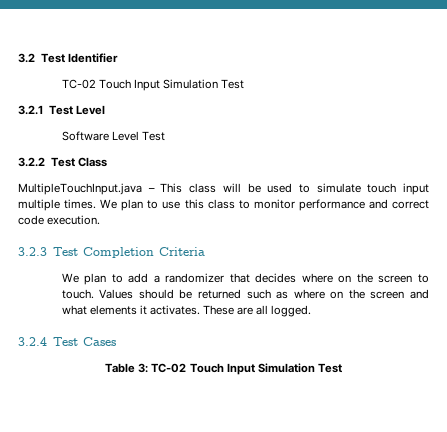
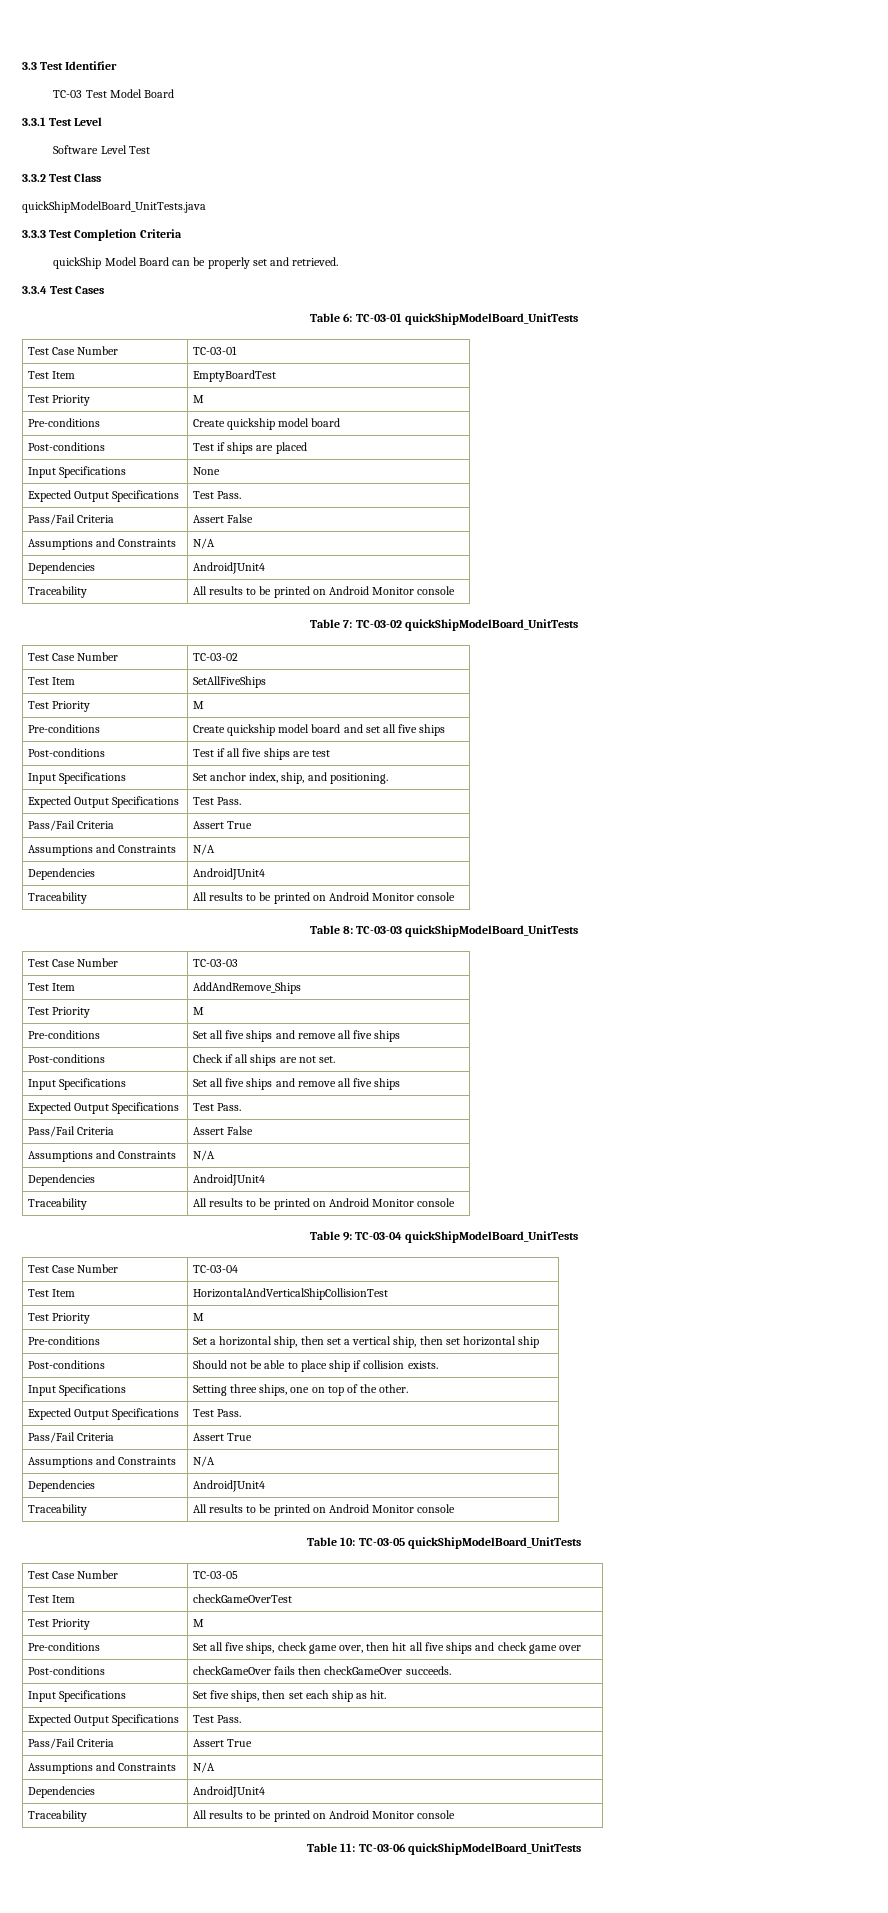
- 3.2 Test Identifier
- TC-02 Touch Input Simulation Test
- 3.2.1 Test Level
+ 3.3 Test Identifier
+ TC-03 Test Model Board
+ 3.3.1 Test Level
- 3.2.2 Test Class
+ 3.3.2 Test Class
- MultipleTouchInput.java – This class will be used to simulate touch input multiple times. We plan to use this class to monitor performance and correct code execution.
- 3.2.3 Test Completion Criteria
- We plan to add a randomizer that decides where on the screen to touch. Values should be returned such as where on the screen and what elements it activates. These are all logged.
- 3.2.4 Test Cases
- Table 3: TC-02 Touch Input Simulation Test
+ quickShipModelBoard_UnitTests.java
+ 3.3.3 Test Completion Criteria
+ quickShip Model Board can be properly set and retrieved.
+ 3.3.4 Test Cases
+ Table 6: TC-03-01 quickShipModelBoard_UnitTests
+ Test Case Number | TC-03-01
+ Test Item | EmptyBoardTest
+ Test Priority | M
+ Pre-conditions | Create quickship model board
+ Post-conditions | Test if ships are placed
+ Input Specifications | None
+ Expected Output Specifications | Test Pass.
+ Pass/Fail Criteria | Assert False
+ Assumptions and Constraints | N/A
+ Dependencies | AndroidJUnit4
+ Traceability | All results to be printed on Android Monitor console
+ Table 7: TC-03-02 quickShipModelBoard_UnitTests
+ Test Case Number | TC-03-02
+ Test Item | SetAllFiveShips
+ Test Priority | M
+ Pre-conditions | Create quickship model board and set all five ships
+ Post-conditions | Test if all five ships are test
+ Input Specifications | Set anchor index, ship, and positioning.
+ Expected Output Specifications | Test Pass.
+ Pass/Fail Criteria | Assert True
+ Assumptions and Constraints | N/A
+ Dependencies | AndroidJUnit4
+ Traceability | All results to be printed on Android Monitor console
+ Table 8: TC-03-03 quickShipModelBoard_UnitTests
+ Test Case Number | TC-03-03
+ Test Item | AddAndRemove_Ships
+ Test Priority | M
+ Pre-conditions | Set all five ships and remove all five ships
+ Post-conditions | Check if all ships are not set.
+ Input Specifications | Set all five ships and remove all five ships
+ Expected Output Specifications | Test Pass.
+ Pass/Fail Criteria | Assert False
+ Assumptions and Constraints | N/A
+ Dependencies | AndroidJUnit4
+ Traceability | All results to be printed on Android Monitor console
+ Table 9: TC-03-04 quickShipModelBoard_UnitTests
+ Test Case Number | TC-03-04
+ Test Item | HorizontalAndVerticalShipCollisionTest
+ Test Priority | M
+ Pre-conditions | Set a horizontal ship, then set a vertical ship, then set horizontal ship
+ Post-conditions | Should not be able to place ship if collision exists.
+ Input Specifications | Setting three ships, one on top of the other.
+ Expected Output Specifications | Test Pass.
+ Pass/Fail Criteria | Assert True
+ Assumptions and Constraints | N/A
+ Dependencies | AndroidJUnit4
+ Traceability | All results to be printed on Android Monitor console
+ Table 10: TC-03-05 quickShipModelBoard_UnitTests
+ Test Case Number | TC-03-05
+ Test Item | checkGameOverTest
+ Test Priority | M
+ Pre-conditions | Set all five ships, check game over, then hit all five ships and check game over
+ Post-conditions | checkGameOver fails then checkGameOver succeeds.
+ Input Specifications | Set five ships, then set each ship as hit.
+ Expected Output Specifications | Test Pass.
+ Pass/Fail Criteria | Assert True
+ Assumptions and Constraints | N/A
+ Dependencies | AndroidJUnit4
+ Traceability | All results to be printed on Android Monitor console
+ Table 11: TC-03-06 quickShipModelBoard_UnitTests

